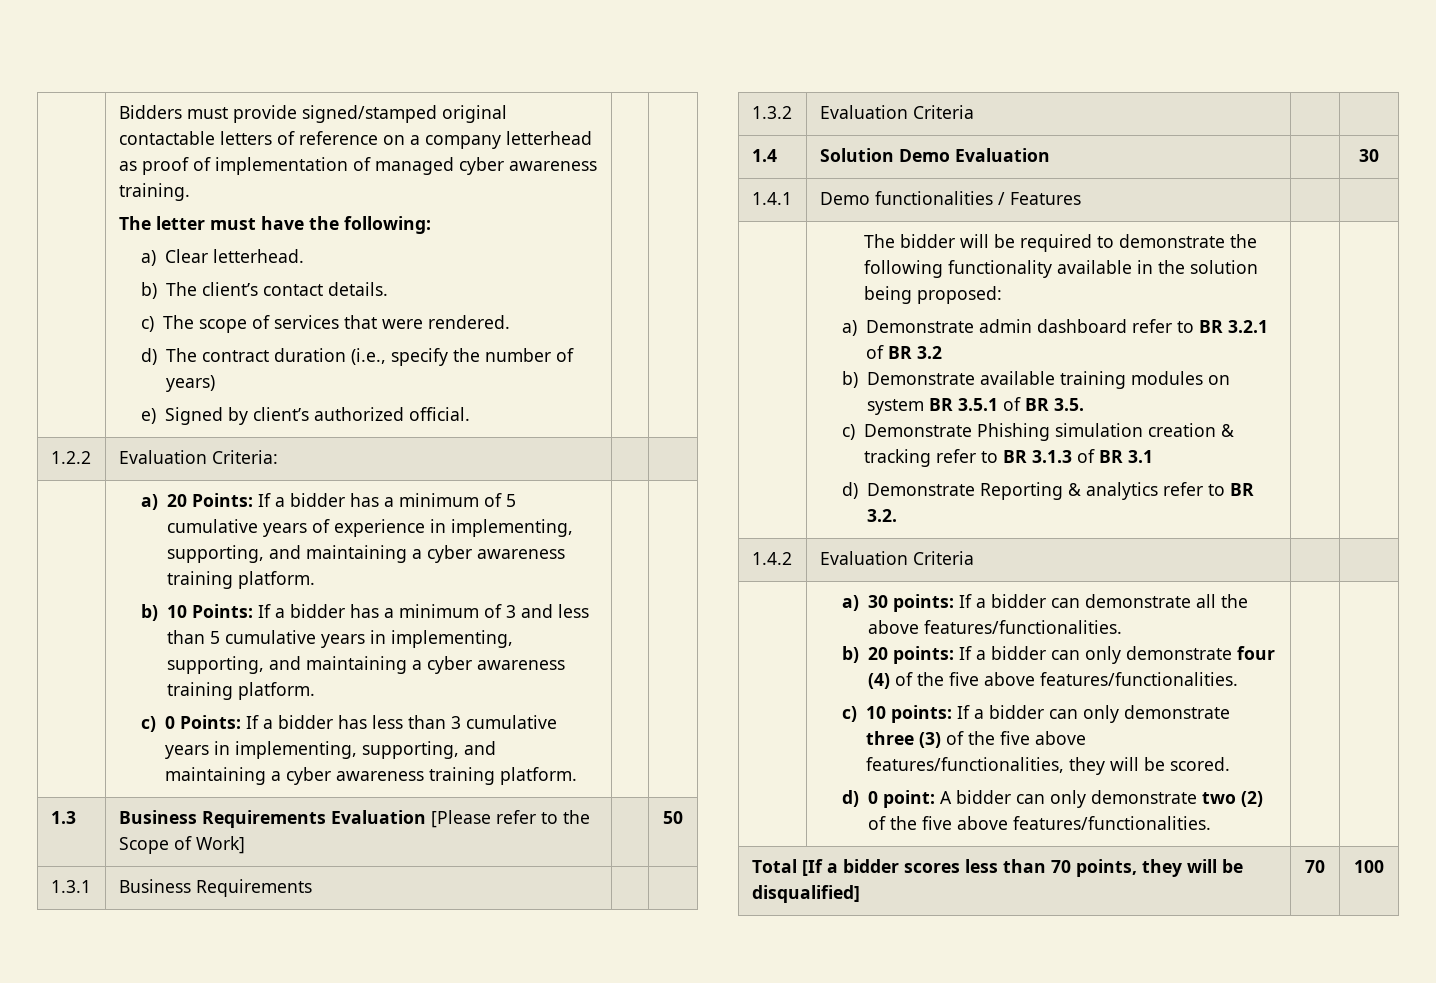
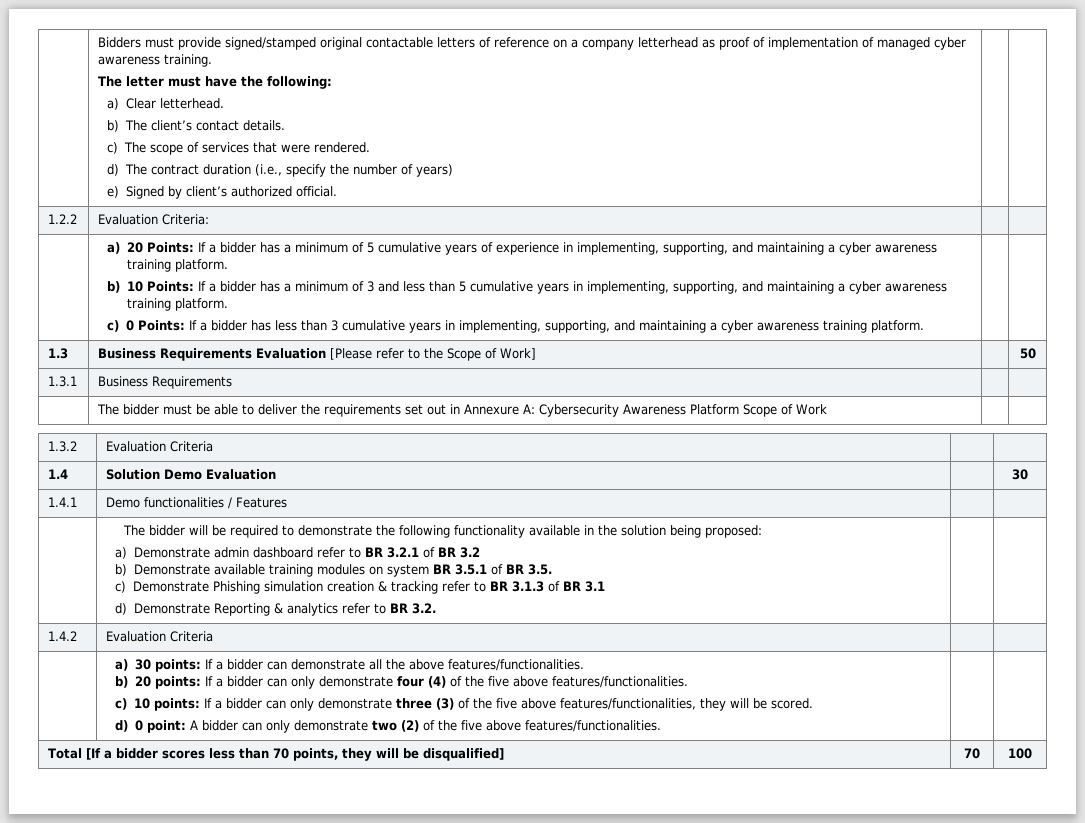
+ | The bidder must be able to deliver the requirements set out in Annexure A: Cybersecurity Awareness Platform Scope of Work | |

